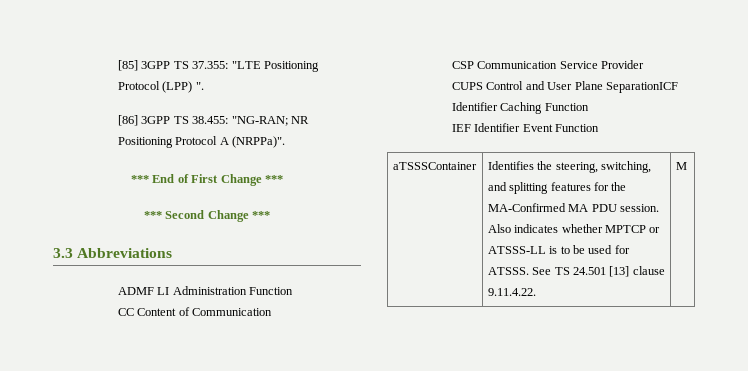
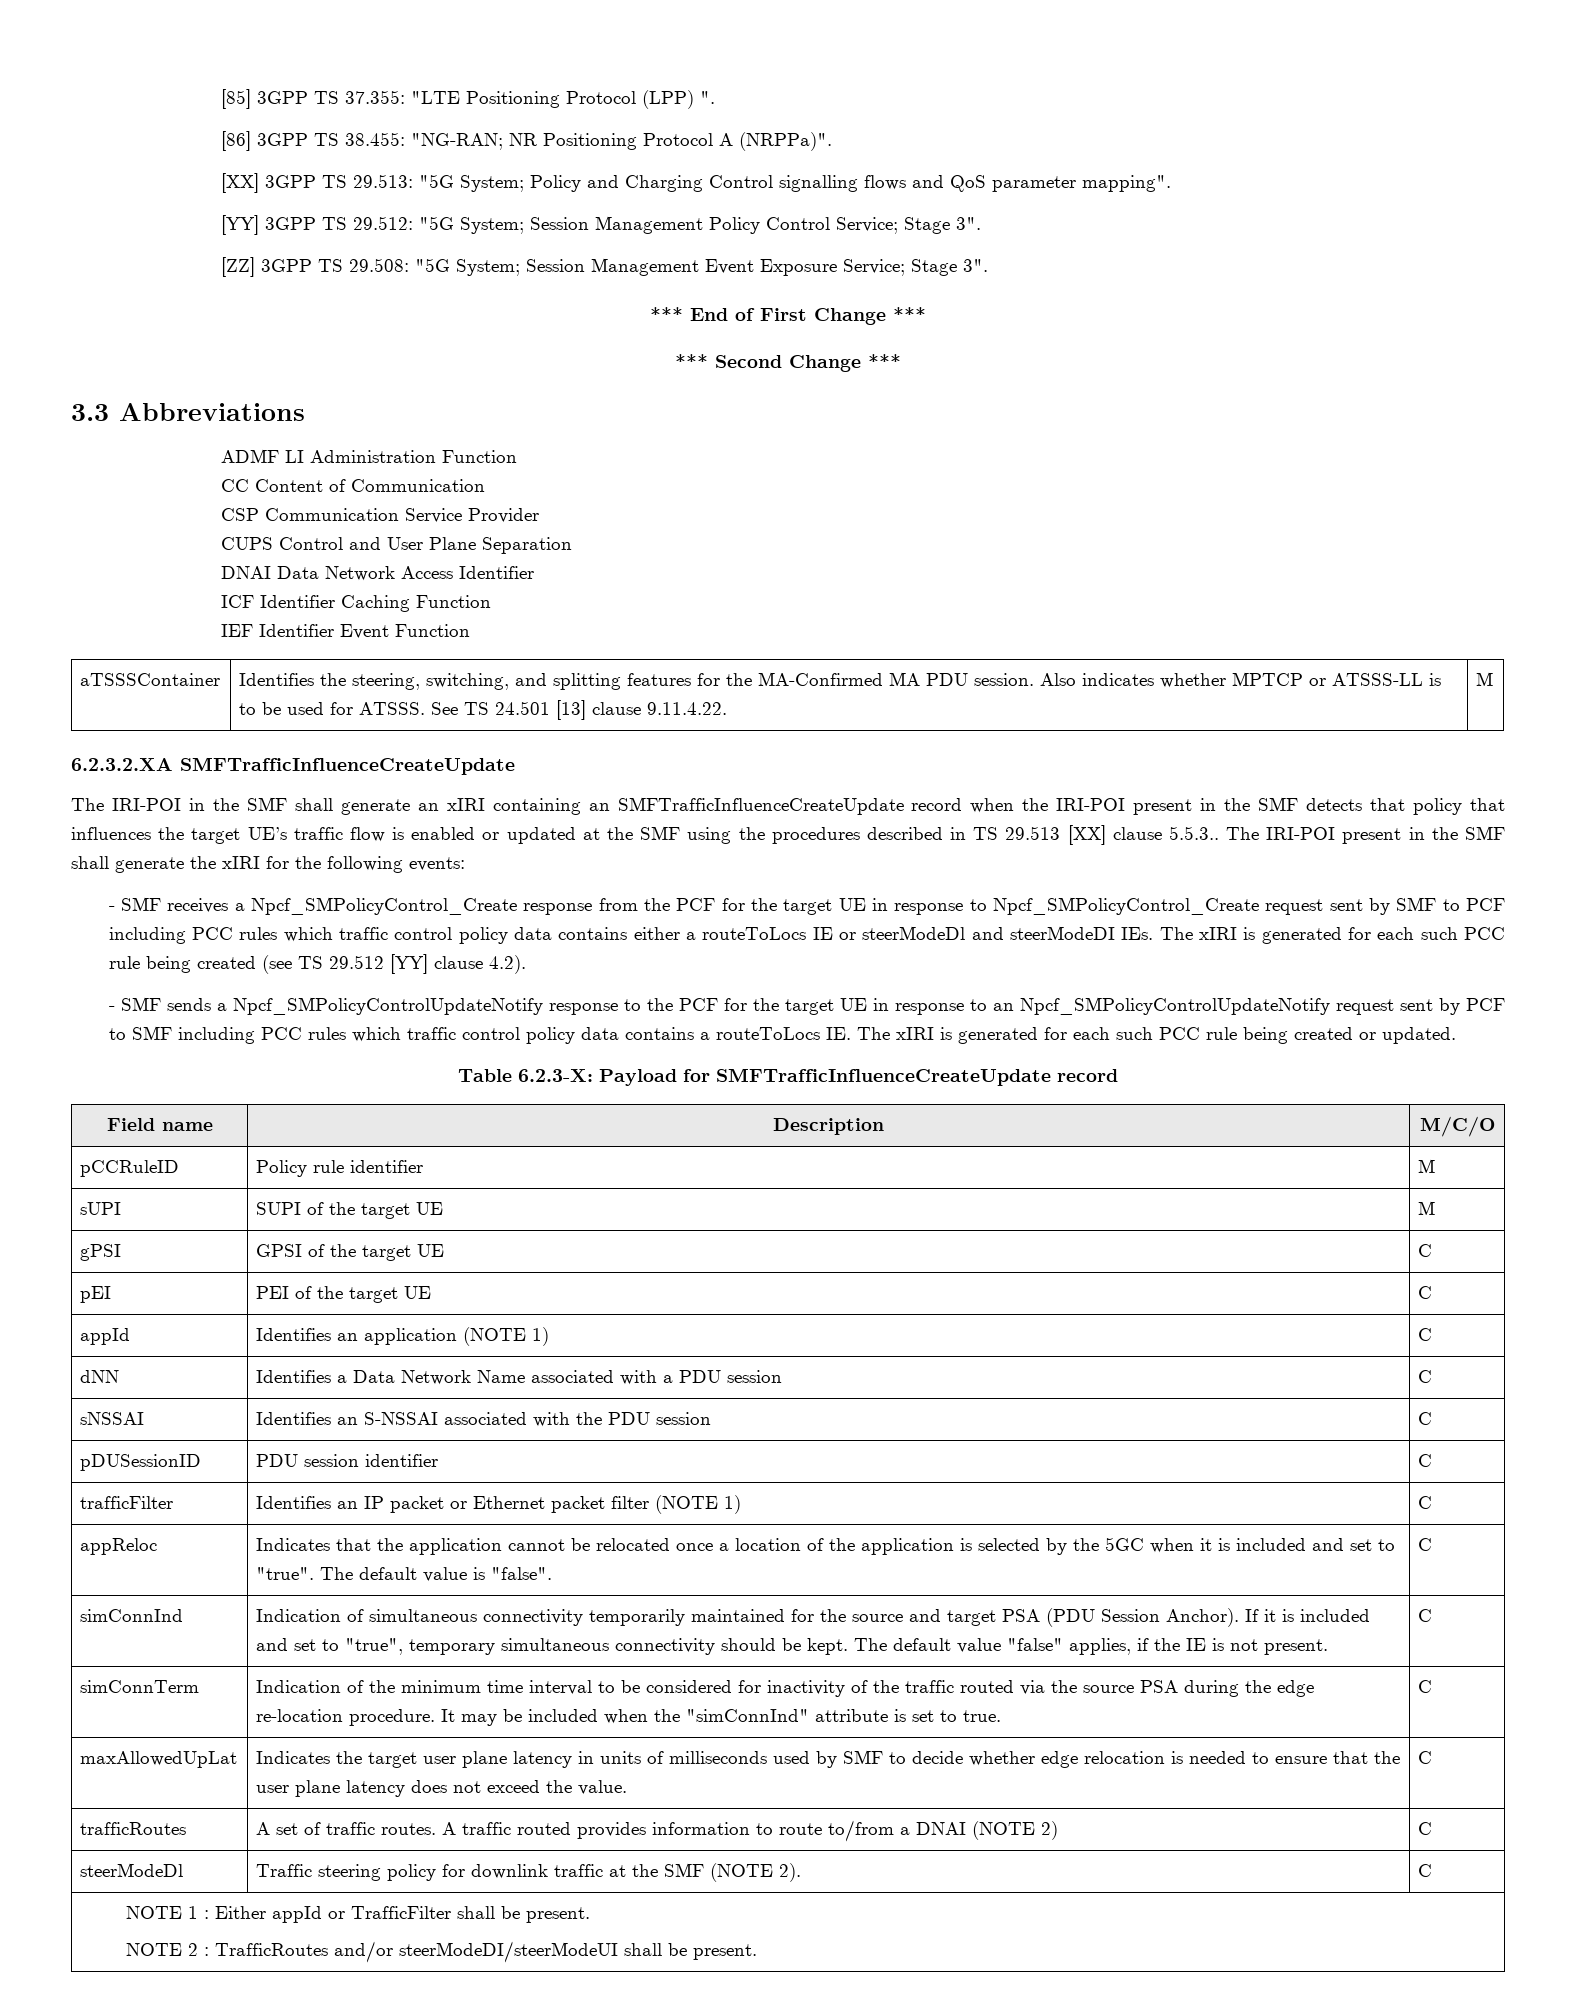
+ [XX] 3GPP TS 29.513: "5G System; Policy and Charging Control signalling flows and QoS parameter mapping".
+ [YY] 3GPP TS 29.512: "5G System; Session Management Policy Control Service; Stage 3".
+ [ZZ] 3GPP TS 29.508: "5G System; Session Management Event Exposure Service; Stage 3".
- CUPS Control and User Plane SeparationICF Identifier Caching Function
+ CUPS Control and User Plane Separation
+ DNAI Data Network Access Identifier
+ ICF Identifier Caching Function
+ 6.2.3.2.XA SMFTrafficInfluenceCreateUpdate
+ The IRI-POI in the SMF shall generate an xIRI containing an SMFTrafficInfluenceCreateUpdate record when the IRI-POI present in the SMF detects that policy that influences the target UE’s traffic flow is enabled or updated at the SMF using the procedures described in TS 29.513 [XX] clause 5.5.3.. The IRI-POI present in the SMF shall generate the xIRI for the following events:
+ - SMF receives a Npcf_SMPolicyControl_Create response from the PCF for the target UE in response to Npcf_SMPolicyControl_Create request sent by SMF to PCF including PCC rules which traffic control policy data contains either a routeToLocs IE or steerModeDl and steerModeDI IEs. The xIRI is generated for each such PCC rule being created (see TS 29.512 [YY] clause 4.2).
+ - SMF sends a Npcf_SMPolicyControlUpdateNotify response to the PCF for the target UE in response to an Npcf_SMPolicyControlUpdateNotify request sent by PCF to SMF including PCC rules which traffic control policy data contains a routeToLocs IE. The xIRI is generated for each such PCC rule being created or updated.
+ Table 6.2.3-X: Payload for SMFTrafficInfluenceCreateUpdate record
+ Field name | Description | M/C/O
+ pCCRuleID | Policy rule identifier | M
+ sUPI | SUPI of the target UE | M
+ gPSI | GPSI of the target UE | C
+ pEI | PEI of the target UE | C
+ appId | Identifies an application (NOTE 1) | C
+ dNN | Identifies a Data Network Name associated with a PDU session | C
+ sNSSAI | Identifies an S-NSSAI associated with the PDU session | C
+ pDUSessionID | PDU session identifier | C
+ trafficFilter | Identifies an IP packet or Ethernet packet filter (NOTE 1) | C
+ appReloc | Indicates that the application cannot be relocated once a location of the application is selected by the 5GC when it is included and set to "true". The default value is "false". | C
+ simConnInd | Indication of simultaneous connectivity temporarily maintained for the source and target PSA (PDU Session Anchor). If it is included and set to "true", temporary simultaneous connectivity should be kept. The default value "false" applies, if the IE is not present. | C
+ simConnTerm | Indication of the minimum time interval to be considered for inactivity of the traffic routed via the source PSA during the edge re-location procedure. It may be included when the "simConnInd" attribute is set to true. | C
+ maxAllowedUpLat | Indicates the target user plane latency in units of milliseconds used by SMF to decide whether edge relocation is needed to ensure that the user plane latency does not exceed the value. | C
+ trafficRoutes | A set of traffic routes. A traffic routed provides information to route to/from a DNAI (NOTE 2) | C
+ steerModeDl | Traffic steering policy for downlink traffic at the SMF (NOTE 2). | C
+ NOTE 1 : Either appId or TrafficFilter shall be present.
+ NOTE 2 : TrafficRoutes and/or steerModeDI/steerModeUI shall be present.

